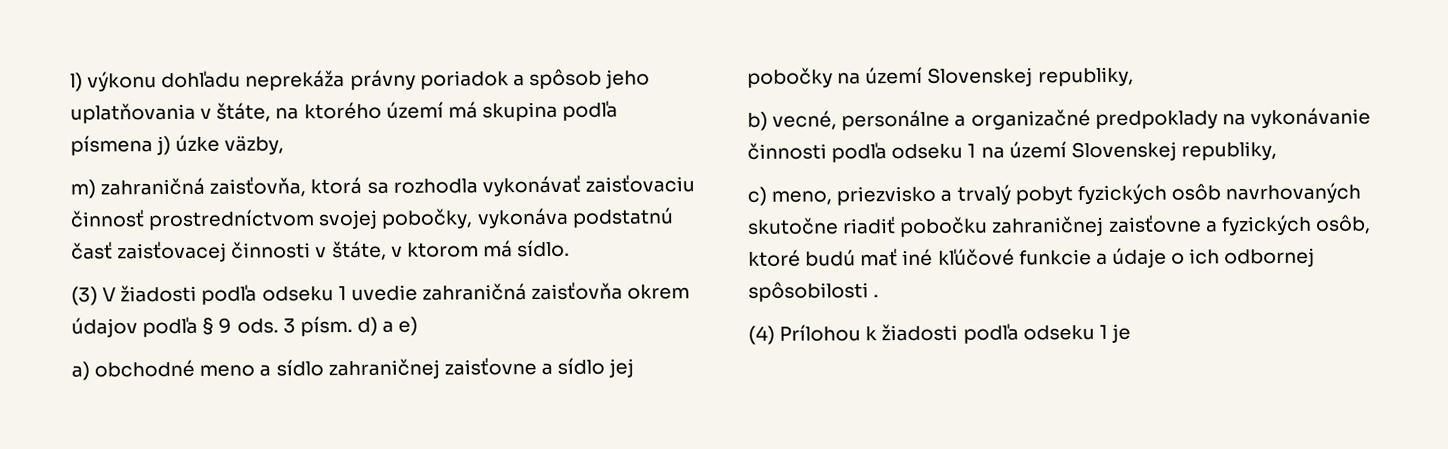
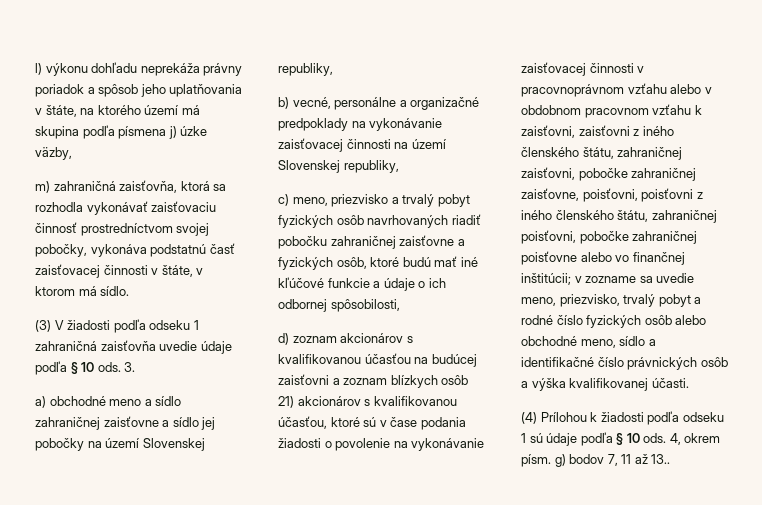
- (3) V žiadosti podľa odseku 1 uvedie zahraničná zaisťovňa okrem údajov podľa § 9 ods. 3 písm. d) a e)
+ (3) V žiadosti podľa odseku 1 zahraničná zaisťovňa uvedie údaje podľa § 10 ods. 3.
- b) vecné, personálne a organizačné predpoklady na vykonávanie činnosti podľa odseku 1 na území Slovenskej republiky,
+ b) vecné, personálne a organizačné predpoklady na vykonávanie zaisťovacej činnosti na území Slovenskej republiky,
- c) meno, priezvisko a trvalý pobyt fyzických osôb navrhovaných skutočne riadiť pobočku zahraničnej zaisťovne a fyzických osôb, ktoré budú mať iné kľúčové funkcie a údaje o ich odbornej spôsobilosti .
+ c) meno, priezvisko a trvalý pobyt fyzických osôb navrhovaných riadiť pobočku zahraničnej zaisťovne a fyzických osôb, ktoré budú mať iné kľúčové funkcie a údaje o ich odbornej spôsobilosti,
+ d) zoznam akcionárov s kvalifikovanou účasťou na budúcej zaisťovni a zoznam blízkych osôb 21) akcionárov s kvalifikovanou účasťou, ktoré sú v čase podania žiadosti o povolenie na vykonávanie zaisťovacej činnosti v pracovnoprávnom vzťahu alebo v obdobnom pracovnom vzťahu k zaisťovni, zaisťovni z iného členského štátu, zahraničnej zaisťovni, pobočke zahraničnej zaisťovne, poisťovni, poisťovni z iného členského štátu, zahraničnej poisťovni, pobočke zahraničnej poisťovne alebo vo finančnej inštitúcii; v zozname sa uvedie meno, priezvisko, trvalý pobyt a rodné číslo fyzických osôb alebo obchodné meno, sídlo a identifikačné číslo právnických osôb a výška kvalifikovanej účasti.
- (4) Prílohou k žiadosti podľa odseku 1 je
+ (4) Prílohou k žiadosti podľa odseku 1 sú údaje podľa § 10 ods. 4, okrem písm. g) bodov 7, 11 až 13..

